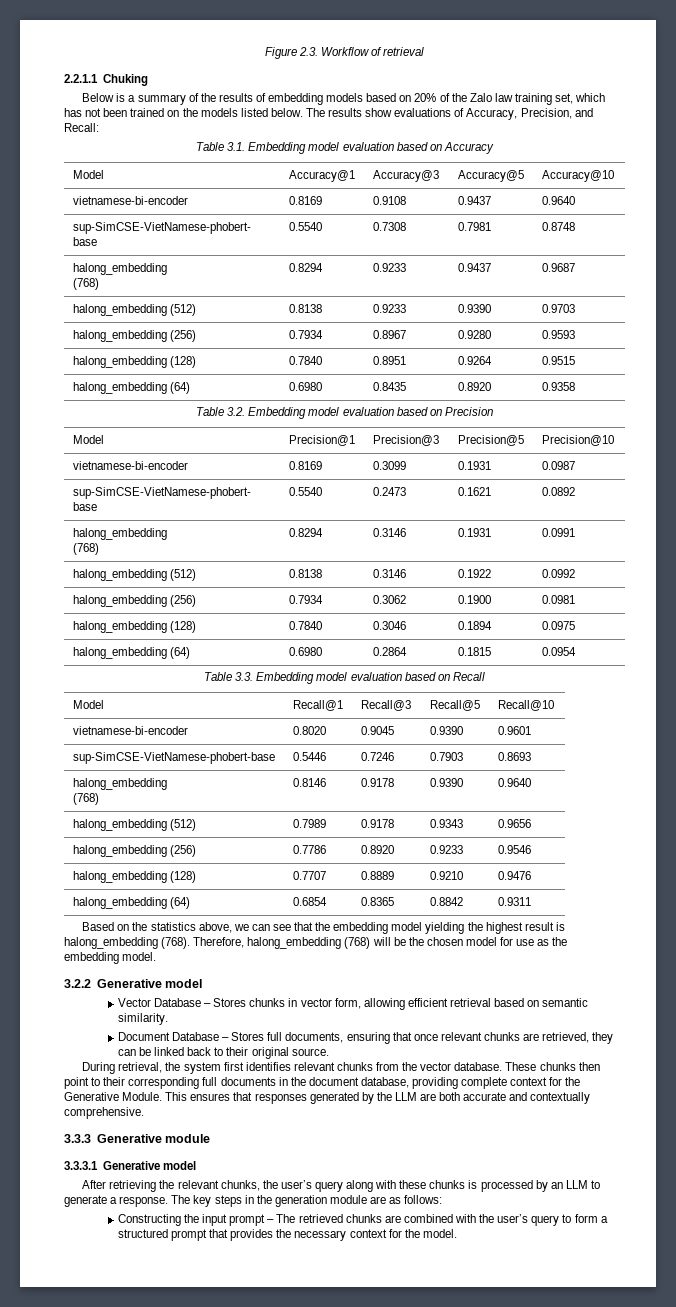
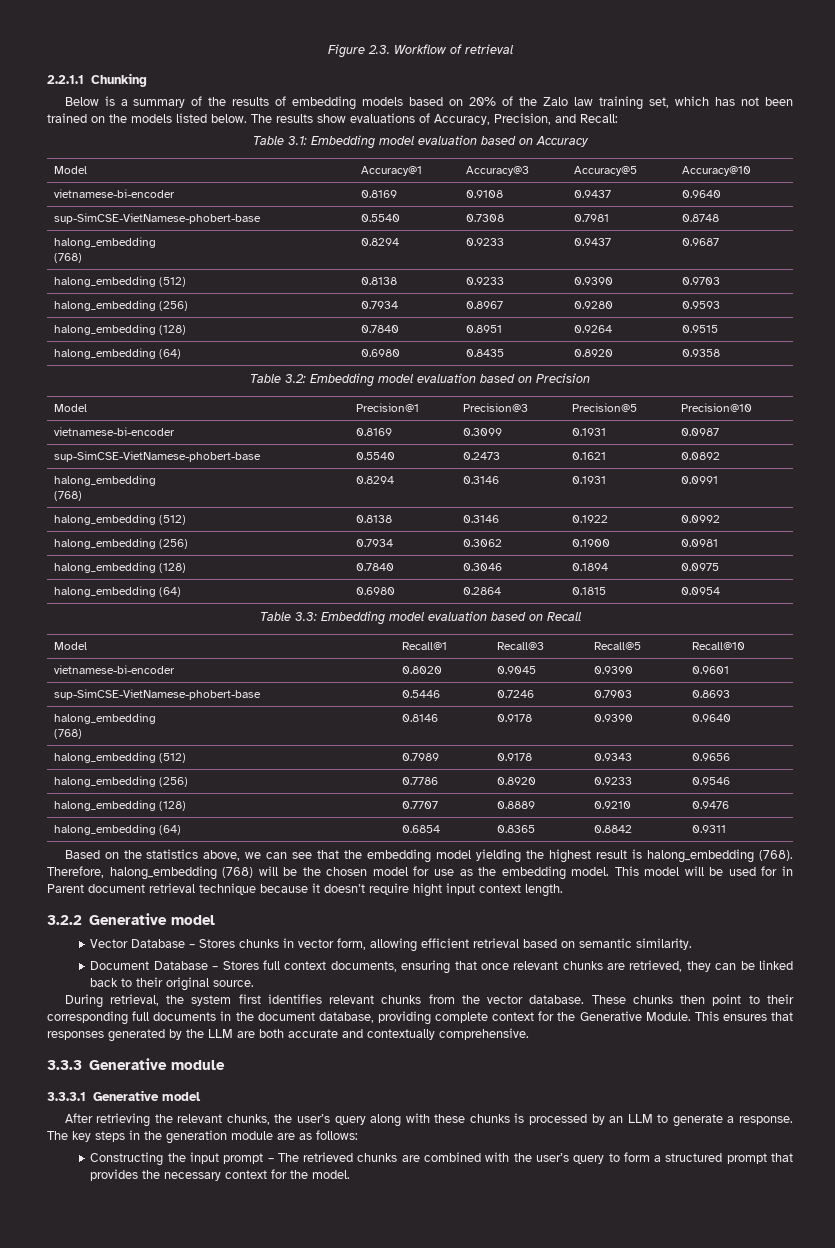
- 2.2.1.1 Chuking
+ 2.2.1.1 Chunking
- Table 3.1. Embedding model evaluation based on Accuracy
+ Table 3.1: Embedding model evaluation based on Accuracy
- Table 3.2. Embedding model evaluation based on Precision
+ Table 3.2: Embedding model evaluation based on Precision
- Table 3.3. Embedding model evaluation based on Recall
+ Table 3.3: Embedding model evaluation based on Recall
+ This model will be used for in Parent document retrieval technique because it doesn’t require hight input context length.
- Document Database – Stores full documents, ensuring that once relevant chunks are retrieved, they can be linked back to their original source.
+ Document Database – Stores full context documents, ensuring that once relevant chunks are retrieved, they can be linked back to their original source.

